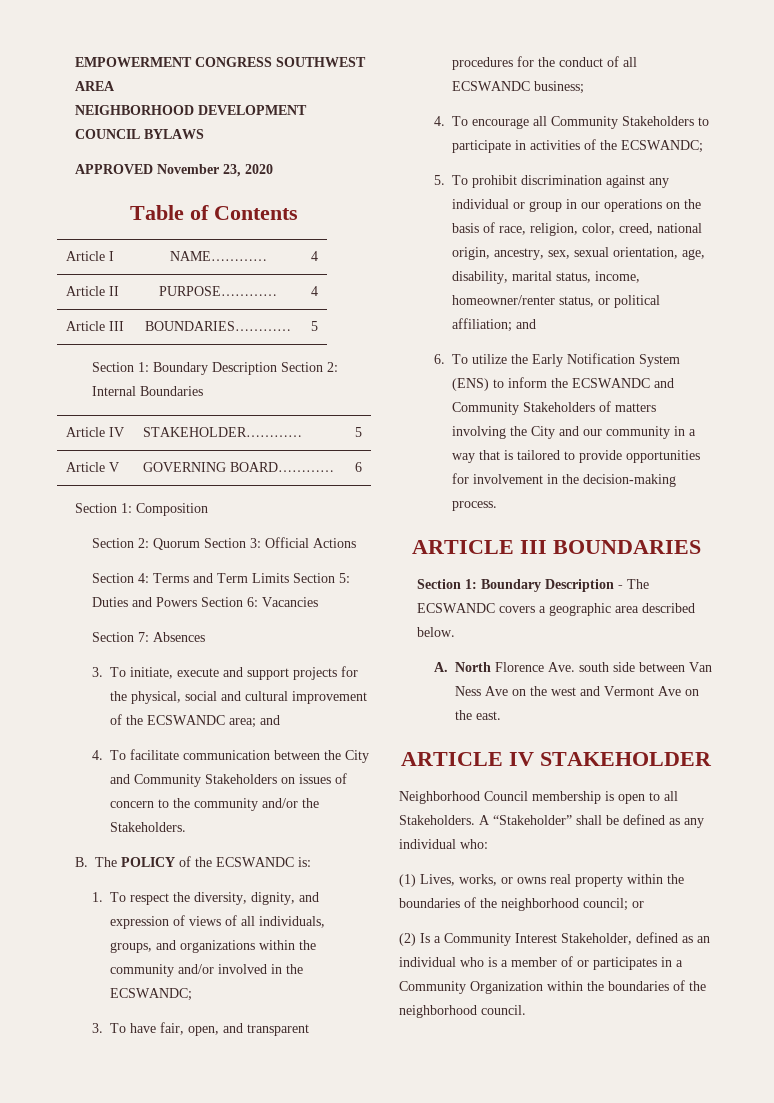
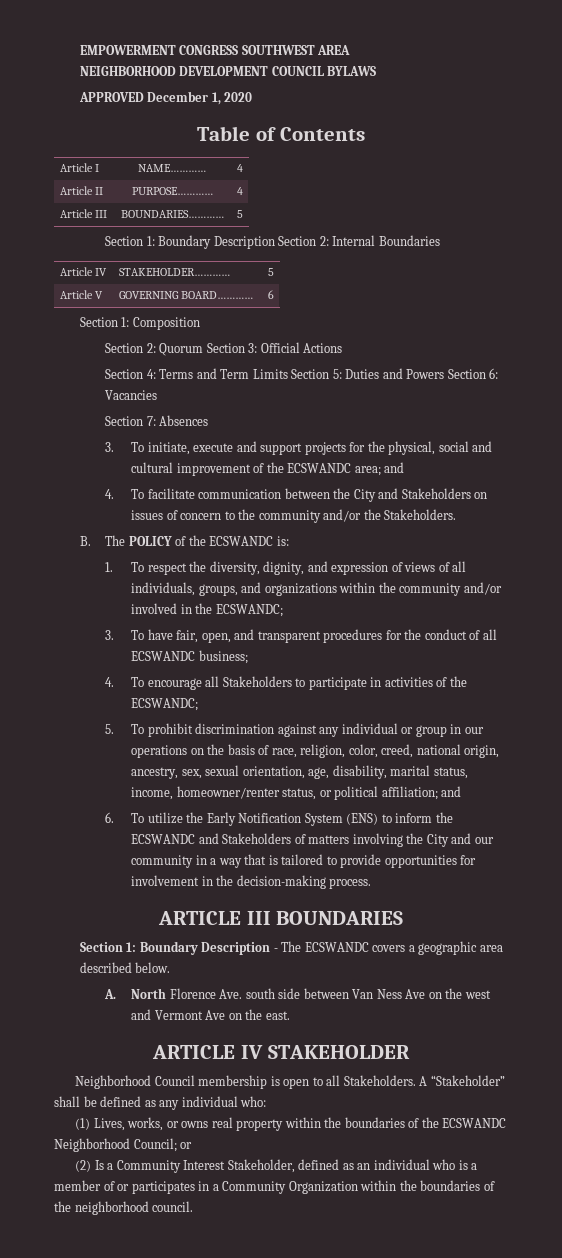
- APPROVED November 23, 2020
+ APPROVED December 1, 2020
- 4. To facilitate communication between the City and Community Stakeholders on issues of concern to the community and/or the Stakeholders.
+ 4. To facilitate communication between the City and Stakeholders on issues of concern to the community and/or the Stakeholders.
- 4. To encourage all Community Stakeholders to participate in activities of the ECSWANDC;
+ 4. To encourage all Stakeholders to participate in activities of the ECSWANDC;
- 6. To utilize the Early Notification System (ENS) to inform the ECSWANDC and Community Stakeholders of matters involving the City and our community in a way that is tailored to provide opportunities for involvement in the decision-making process.
+ 6. To utilize the Early Notification System (ENS) to inform the ECSWANDC and Stakeholders of matters involving the City and our community in a way that is tailored to provide opportunities for involvement in the decision-making process.
- (1) Lives, works, or owns real property within the boundaries of the neighborhood council; or
+ (1) Lives, works, or owns real property within the boundaries of the ECSWANDC Neighborhood Council; or

